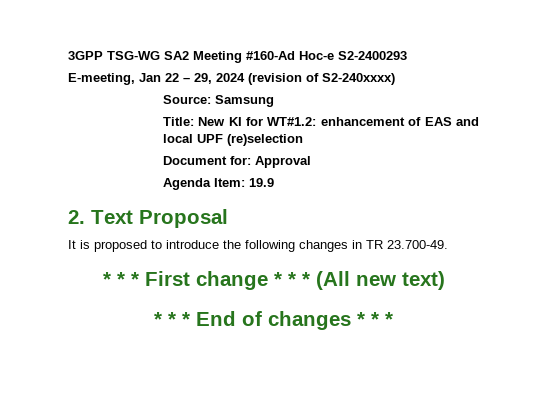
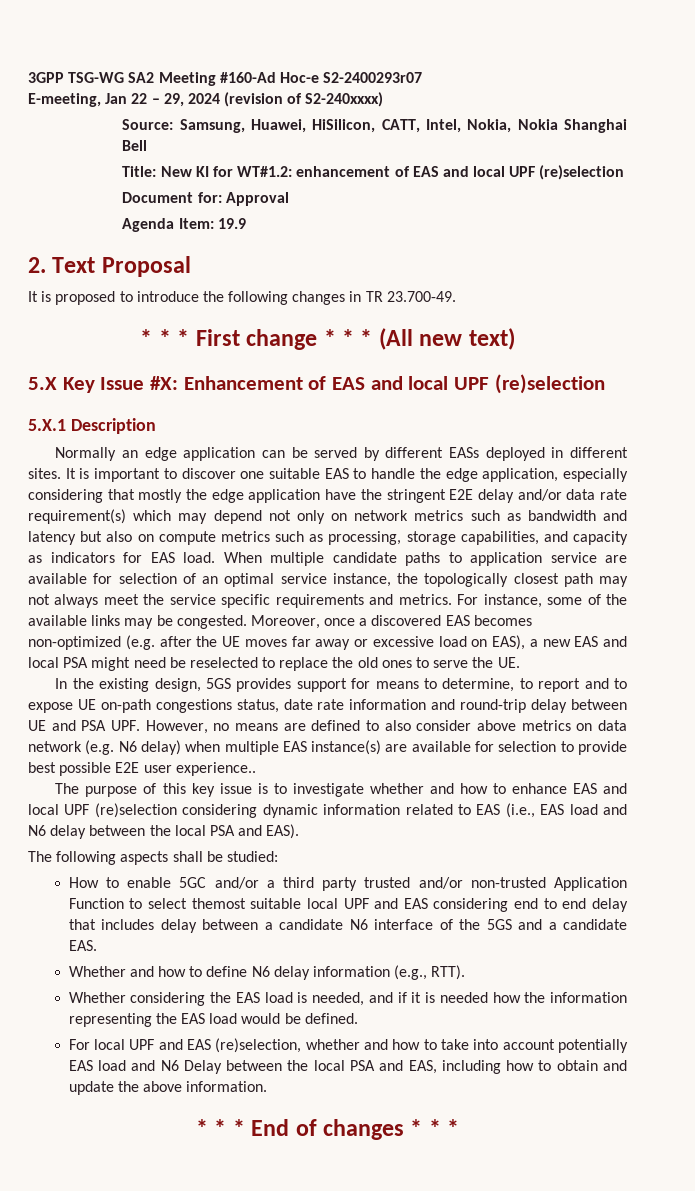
- 3GPP TSG-WG SA2 Meeting #160-Ad Hoc-e S2-2400293
+ 3GPP TSG-WG SA2 Meeting #160-Ad Hoc-e S2-2400293r07
- Source: Samsung
+ Source: Samsung, Huawei, HiSilicon, CATT, Intel, Nokia, Nokia Shanghai Bell
+ 5.X Key Issue #X: Enhancement of EAS and local UPF (re)selection
+ 5.X.1 Description
+ Normally an edge application can be served by different EASs deployed in different sites. It is important to discover one suitable EAS to handle the edge application, especially considering that mostly the edge application have the stringent E2E delay and/or data rate requirement(s) which may depend not only on network metrics such as bandwidth and latency but also on compute metrics such as processing, storage capabilities, and capacity as indicators for EAS load. When multiple candidate paths to application service are available for selection of an optimal service instance, the topologically closest path may not always meet the service specific requirements and metrics. For instance, some of the available links may be congested. Moreover, once a discovered EAS becomes non-optimized (e.g. after the UE moves far away or excessive load on EAS), a new EAS and local PSA might need be reselected to replace the old ones to serve the UE.
+ In the existing design, 5GS provides support for means to determine, to report and to expose UE on-path congestions status, date rate information and round-trip delay between UE and PSA UPF. However, no means are defined to also consider above metrics on data network (e.g. N6 delay) when multiple EAS instance(s) are available for selection to provide best possible E2E user experience..
+ The purpose of this key issue is to investigate whether and how to enhance EAS and local UPF (re)selection considering dynamic information related to EAS (i.e., EAS load and N6 delay between the local PSA and EAS).
+ The following aspects shall be studied:
+ How to enable 5GC and/or a third party trusted and/or non-trusted Application Function to select themost suitable local UPF and EAS considering end to end delay that includes delay between a candidate N6 interface of the 5GS and a candidate EAS.
+ Whether and how to define N6 delay information (e.g., RTT).
+ Whether considering the EAS load is needed, and if it is needed how the information representing the EAS load would be defined.
+ For local UPF and EAS (re)selection, whether and how to take into account potentially EAS load and N6 Delay between the local PSA and EAS, including how to obtain and update the above information.

